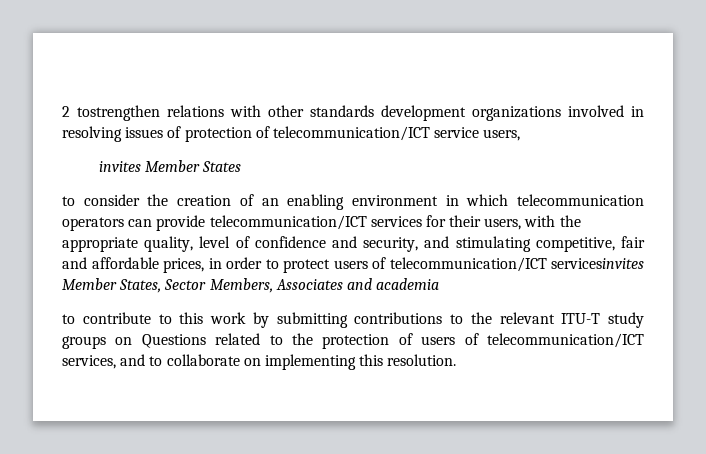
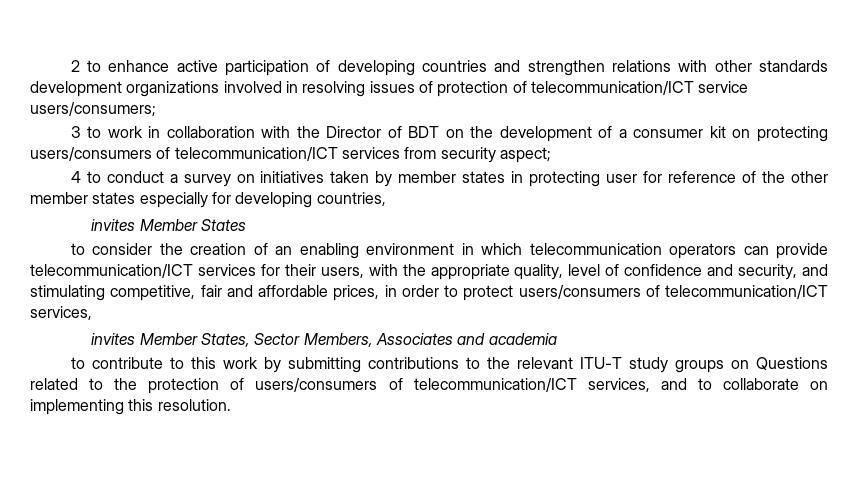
- 2 tostrengthen relations with other standards development organizations involved in resolving issues of protection of telecommunication/ICT service users,
+ 2 to enhance active participation of developing countries and strengthen relations with other standards development organizations involved in resolving issues of protection of telecommunication/ICT service users/consumers;
+ 3 to work in collaboration with the Director of BDT on the development of a consumer kit on protecting users/consumers of telecommunication/ICT services from security aspect;
+ 4 to conduct a survey on initiatives taken by member states in protecting user for reference of the other member states especially for developing countries,
- to consider the creation of an enabling environment in which telecommunication operators can provide telecommunication/ICT services for their users, with the appropriate quality, level of confidence and security, and stimulating competitive, fair and affordable prices, in order to protect users of telecommunication/ICT servicesinvites Member States, Sector Members, Associates and academia
+ to consider the creation of an enabling environment in which telecommunication operators can provide telecommunication/ICT services for their users, with the appropriate quality, level of confidence and security, and stimulating competitive, fair and affordable prices, in order to protect users/consumers of telecommunication/ICT services,
+ invites Member States, Sector Members, Associates and academia
- to contribute to this work by submitting contributions to the relevant ITU-T study groups on Questions related to the protection of users of telecommunication/ICT services, and to collaborate on implementing this resolution.
+ to contribute to this work by submitting contributions to the relevant ITU-T study groups on Questions related to the protection of users/consumers of telecommunication/ICT services, and to collaborate on implementing this resolution.

